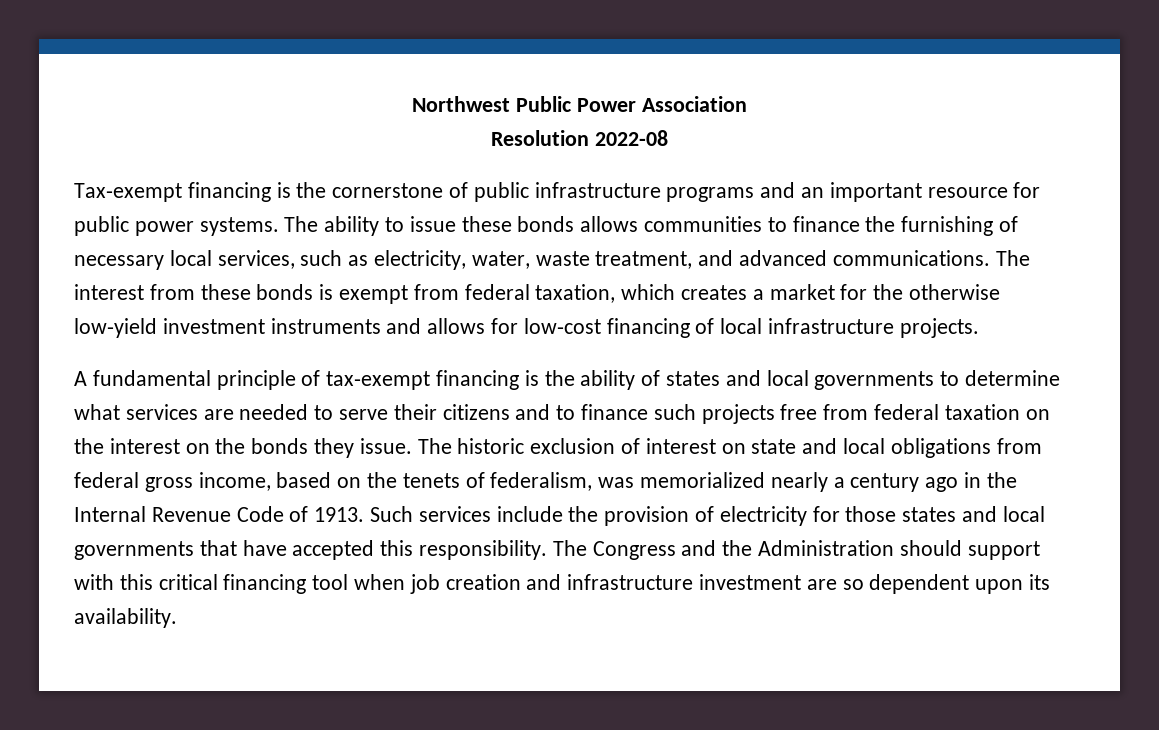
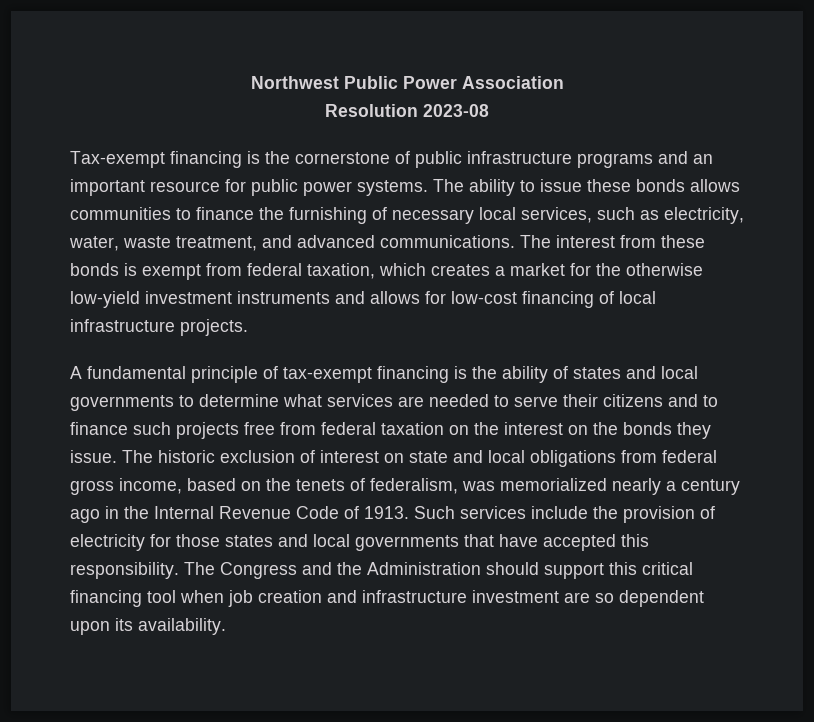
- Resolution 2022-08
+ Resolution 2023-08
- The Congress and the Administration should support with this critical financing tool when job creation and infrastructure investment are so dependent upon its availability.
+ The Congress and the Administration should support this critical financing tool when job creation and infrastructure investment are so dependent upon its availability.

